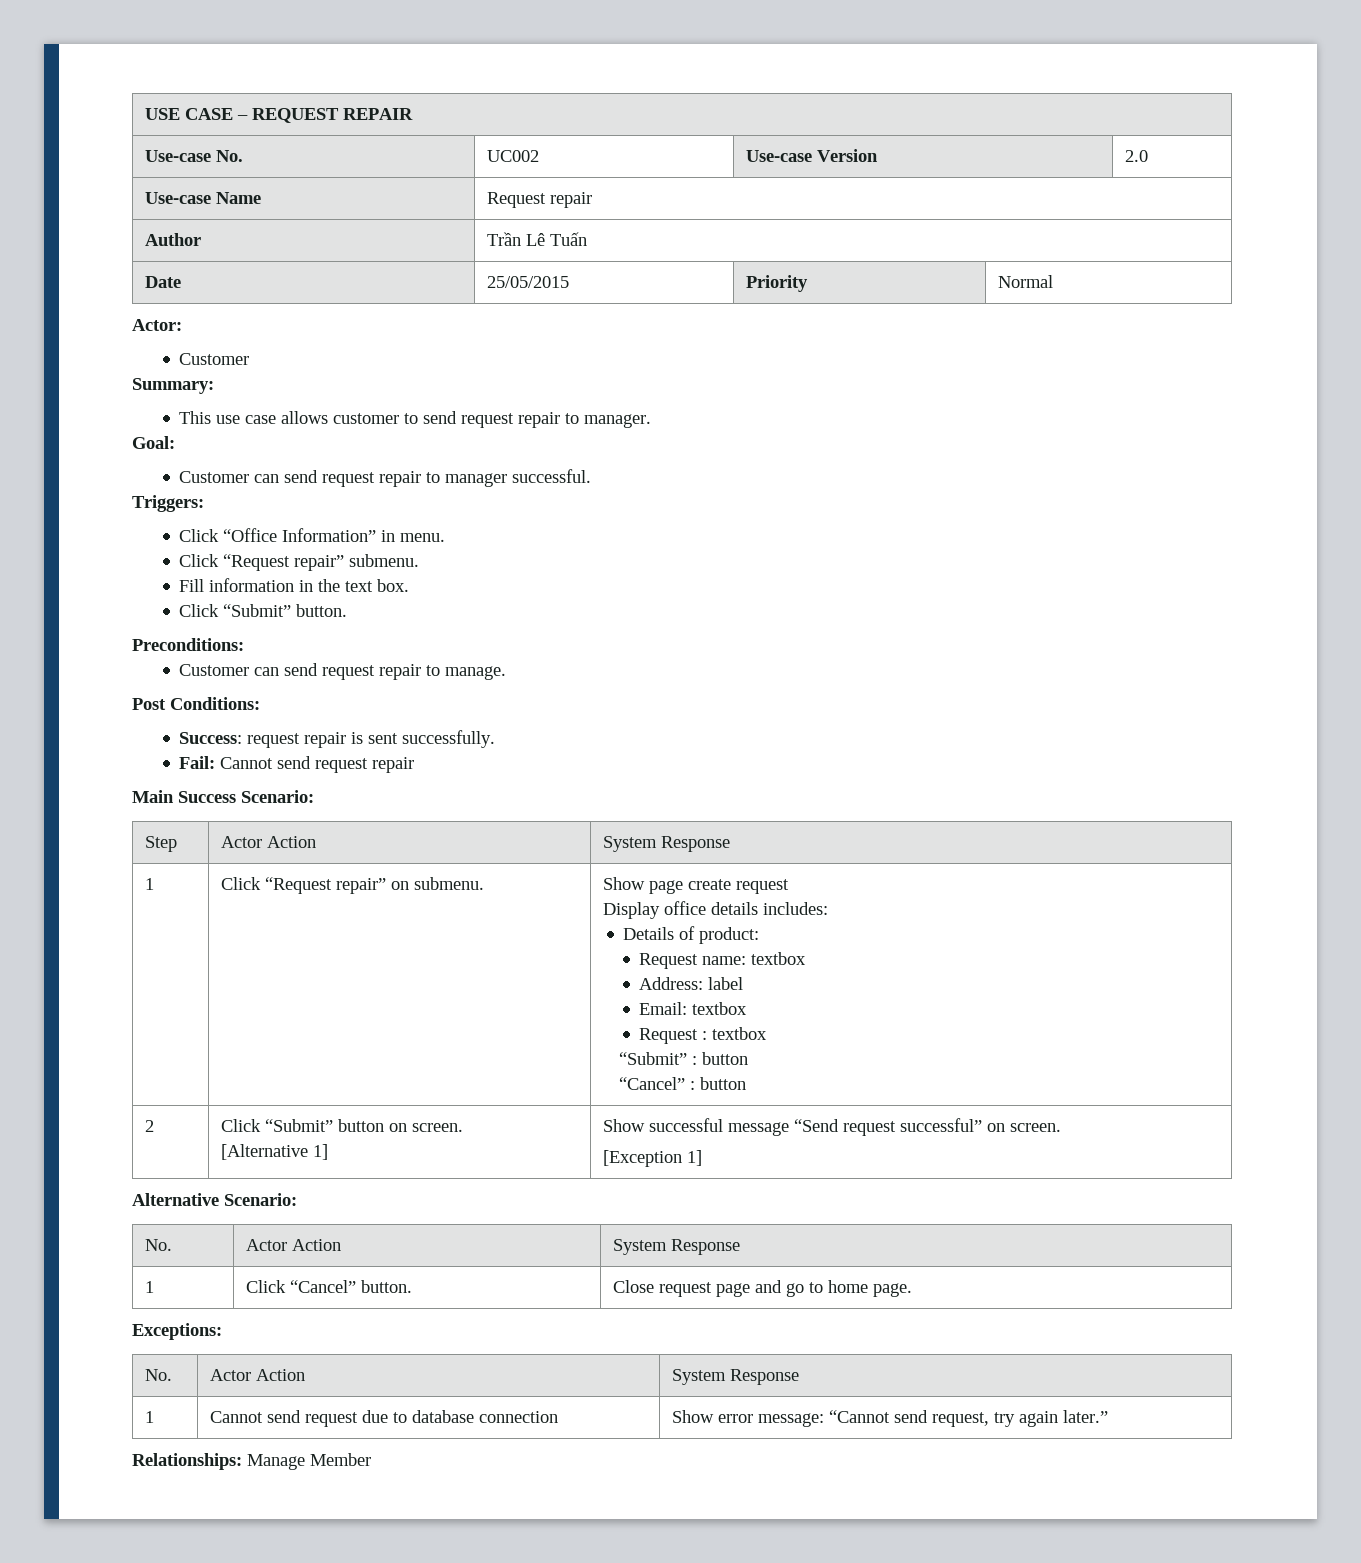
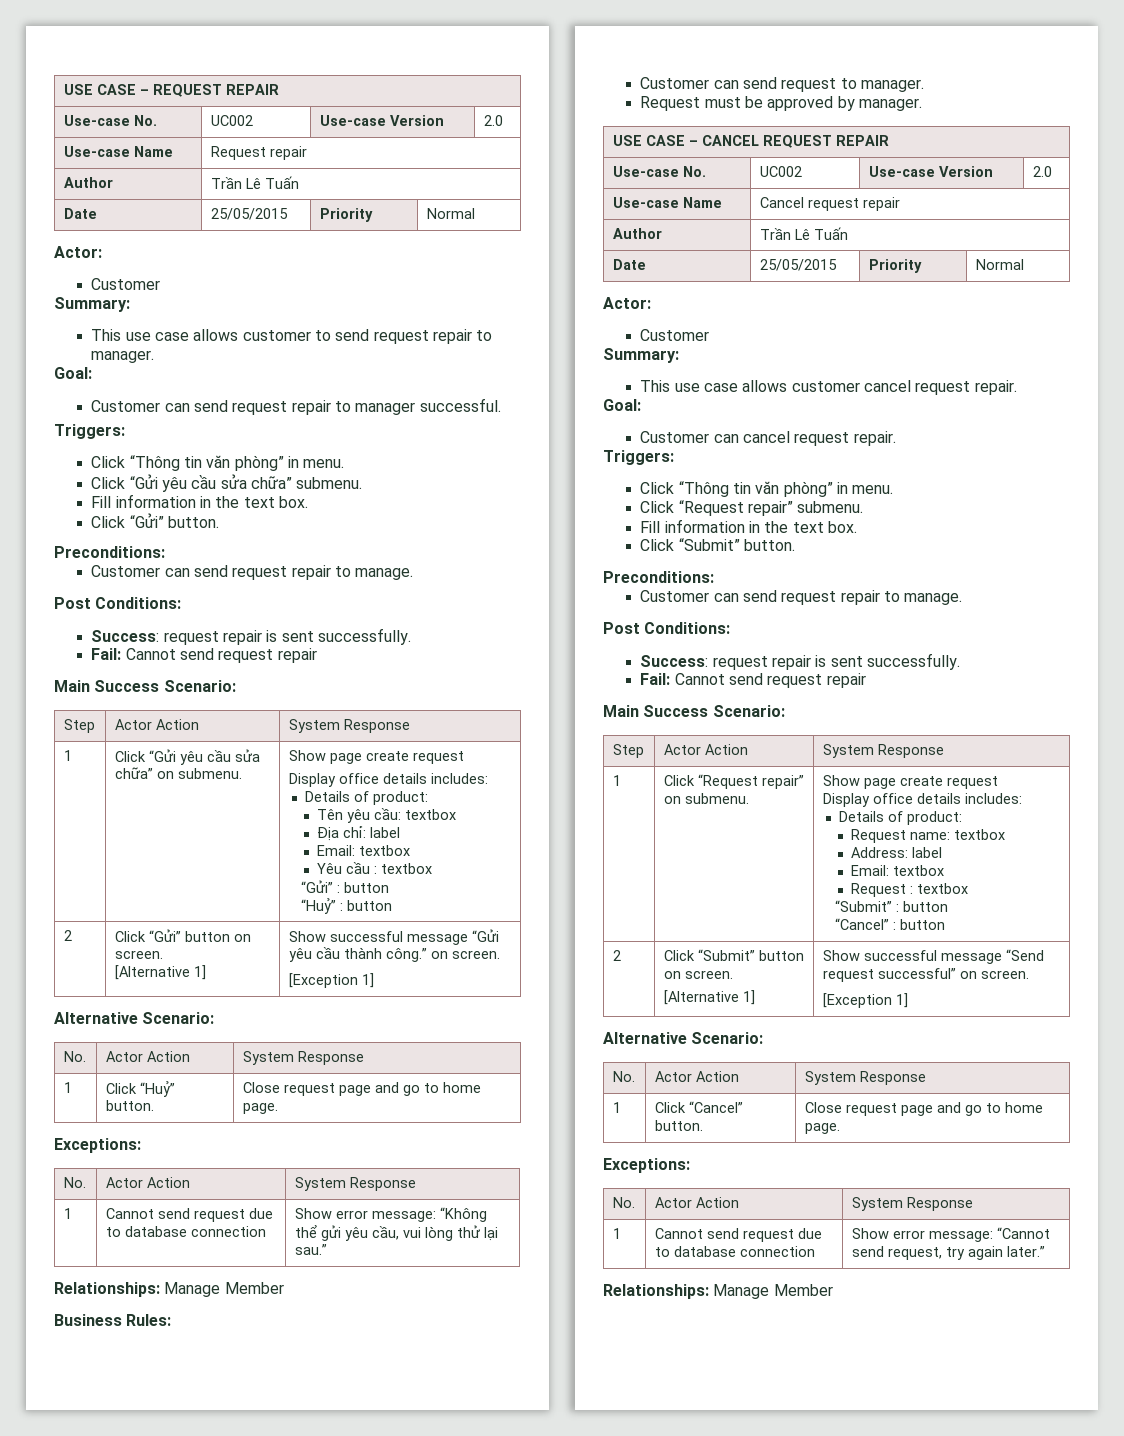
  Customer can send request repair to manager successful.
  Triggers:
- Click “Office Information” in menu.
+ Click “Thông tin văn phòng” in menu.
+ Click “Gửi yêu cầu sửa chữa” submenu.
+ Fill information in the text box.
+ Click “Gửi” button.
+ Preconditions:
+ Customer can send request repair to manage.
+ Post Conditions:
+ Success: request repair is sent successfully.
+ Fail: Cannot send request repair
+ Main Success Scenario:
+ Step | Actor Action | System Response
+ 1 | Click “Gửi yêu cầu sửa chữa” on submenu. | Show page create request
+ Display office details includes:
+ Details of product:
+ Tên yêu cầu: textbox
+ Địa chỉ: label
+ Email: textbox
+ Yêu cầu : textbox
+ “Gửi” : button
+ “Huỷ” : button
+ 2 | Click “Gửi” button on screen.
+ [Alternative 1] | Show successful message “Gửi yêu cầu thành công.” on screen.
+ [Exception 1]
+ Alternative Scenario:
+ No. | Actor Action | System Response
+ 1 | Click “Huỷ” button. | Close request page and go to home page.
+ Exceptions:
+ No. | Actor Action | System Response
+ 1 | Cannot send request due to database connection | Show error message: “Không thể gửi yêu cầu, vui lòng thử lại sau.”
+ Relationships: Manage Member
+ Business Rules:
+ Customer can send request to manager.
+ Request must be approved by manager.
+ USE CASE – CANCEL REQUEST REPAIR
+ Use-case No. | UC002 | Use-case Version | 2.0
+ Use-case Name | Cancel request repair
+ Author | Trần Lê Tuấn
+ Date | 25/05/2015 | Priority | Normal
+ Actor:
+ Customer
+ Summary:
+ This use case allows customer cancel request repair.
+ Goal:
+ Customer can cancel request repair.
+ Triggers:
+ Click “Thông tin văn phòng” in menu.

